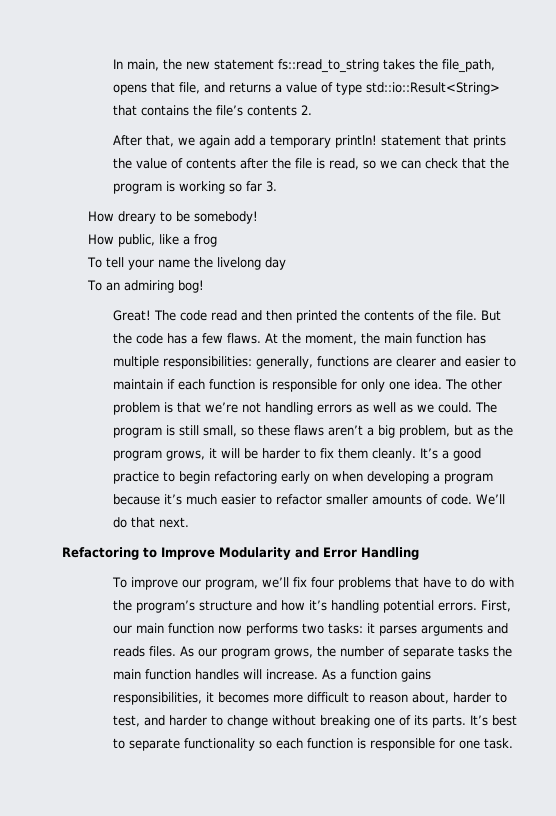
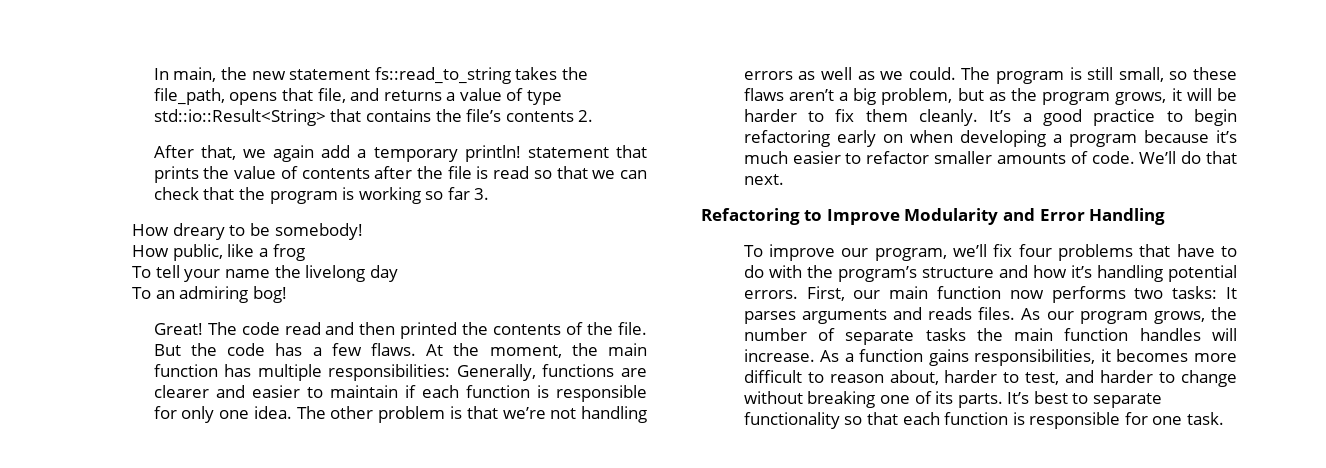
- After that, we again add a temporary println! statement that prints the value of contents after the file is read, so we can check that the program is working so far 3.
+ After that, we again add a temporary println! statement that prints the value of contents after the file is read so that we can check that the program is working so far 3.
- At the moment, the main function has multiple responsibilities: generally, functions are clearer and easier to maintain if each function is responsible for only one idea.
+ At the moment, the main function has multiple responsibilities: Generally, functions are clearer and easier to maintain if each function is responsible for only one idea.
- First, our main function now performs two tasks: it parses arguments and reads files.
+ First, our main function now performs two tasks: It parses arguments and reads files.
- It’s best to separate functionality so each function is responsible for one task.
+ It’s best to separate functionality so that each function is responsible for one task.

